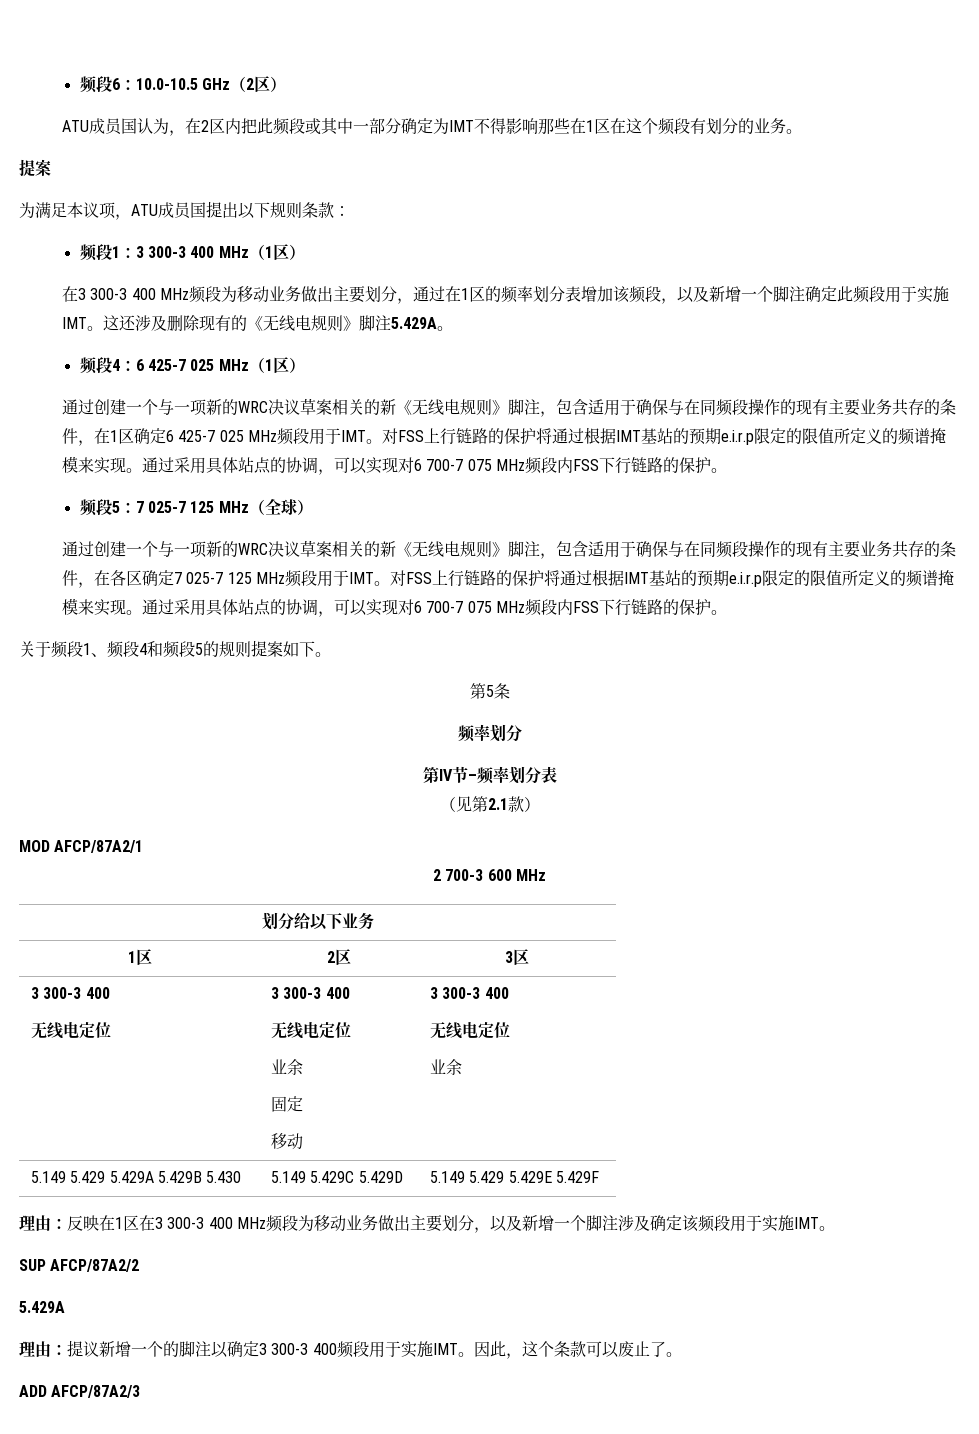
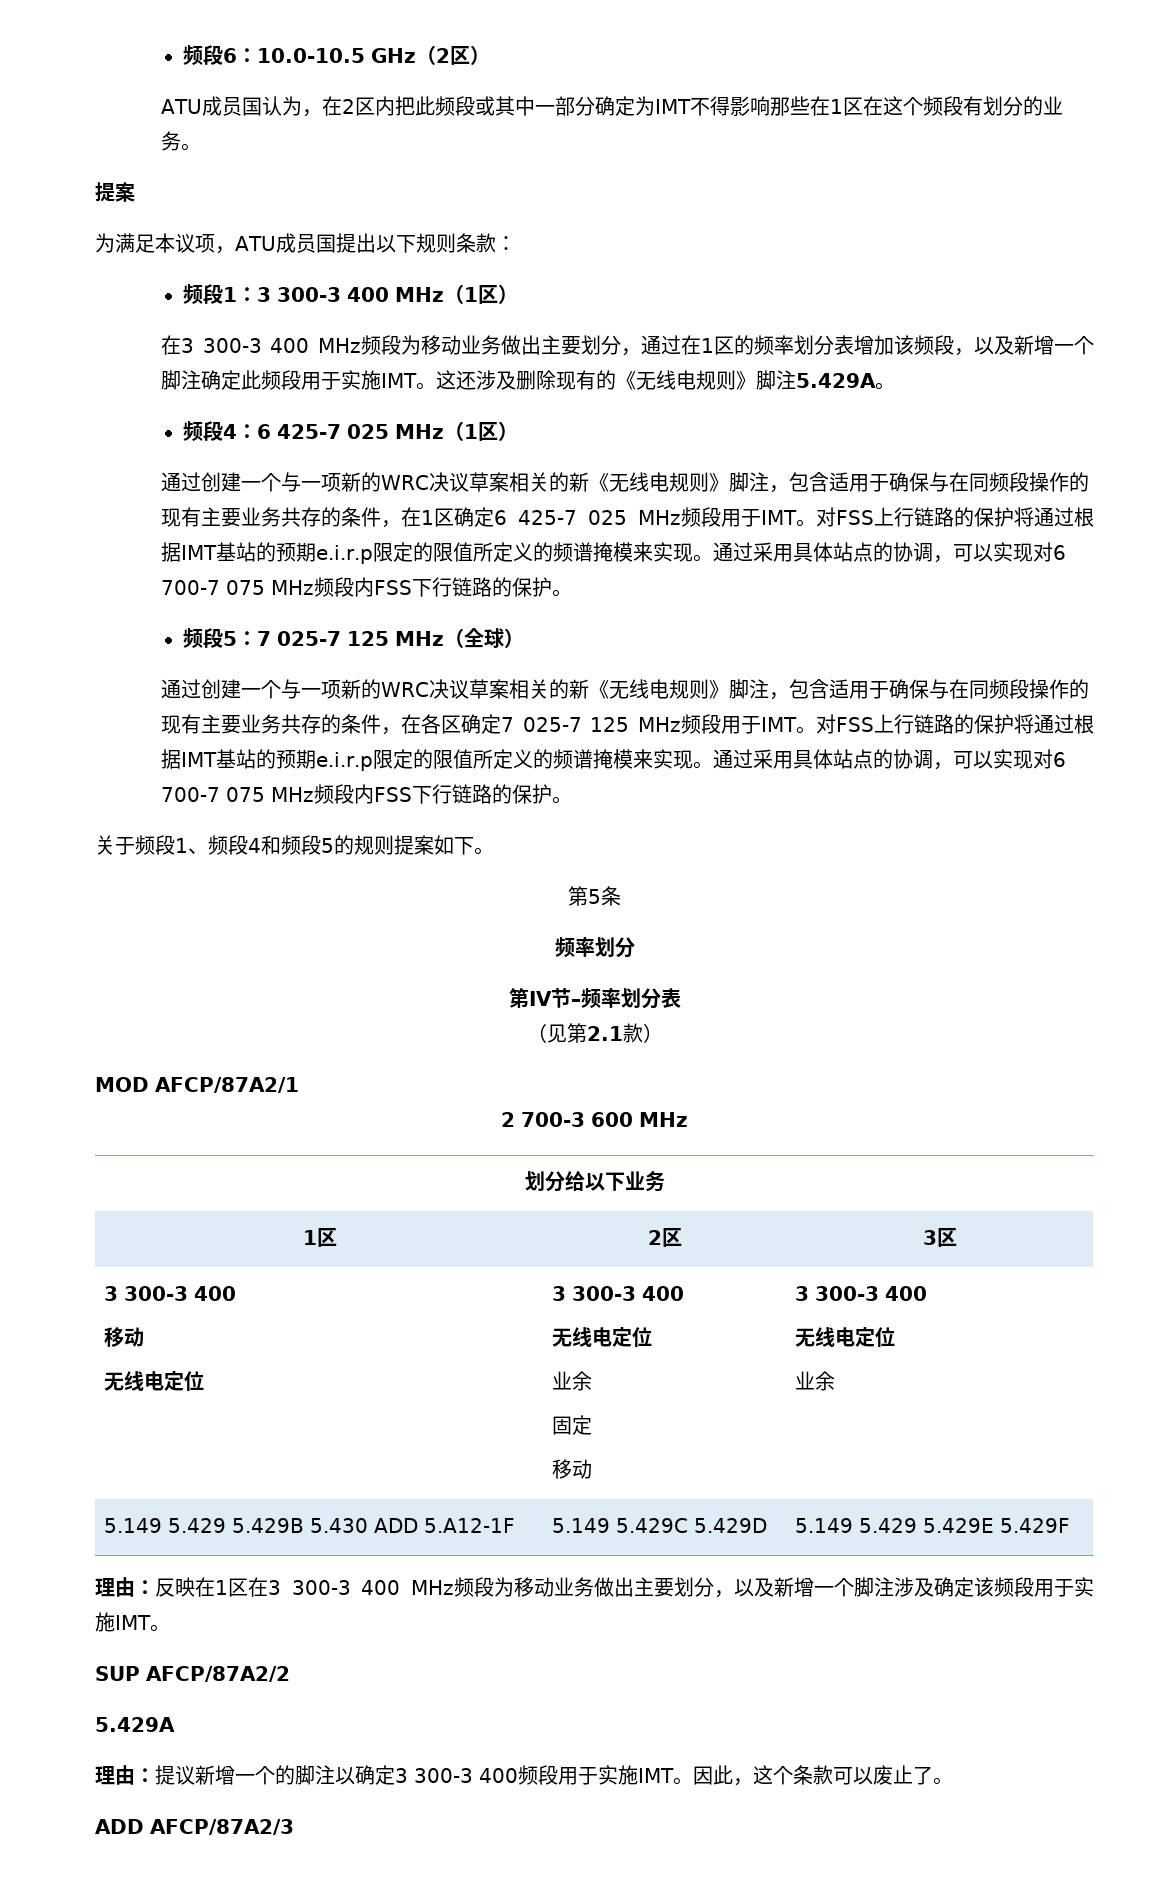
  1区 | 2区 | 3区
  3 300-3 400
+ 移动
- 5.149 5.429 5.429A 5.429B 5.430 | 5.149 5.429C 5.429D | 5.149 5.429 5.429E 5.429F
+ 5.149 5.429 5.429B 5.430 ADD 5.A12-1F | 5.149 5.429C 5.429D | 5.149 5.429 5.429E 5.429F

